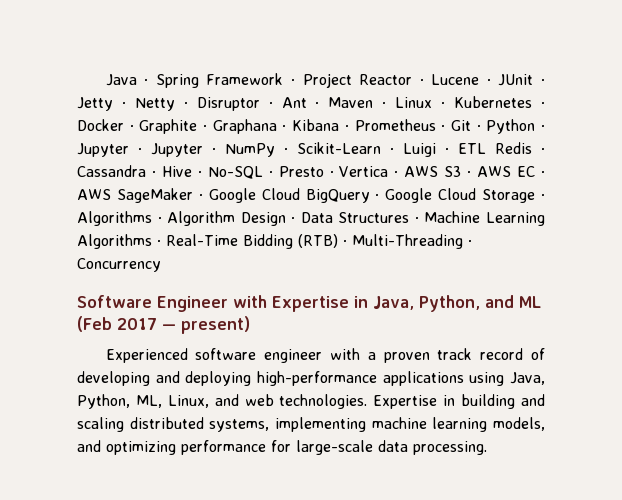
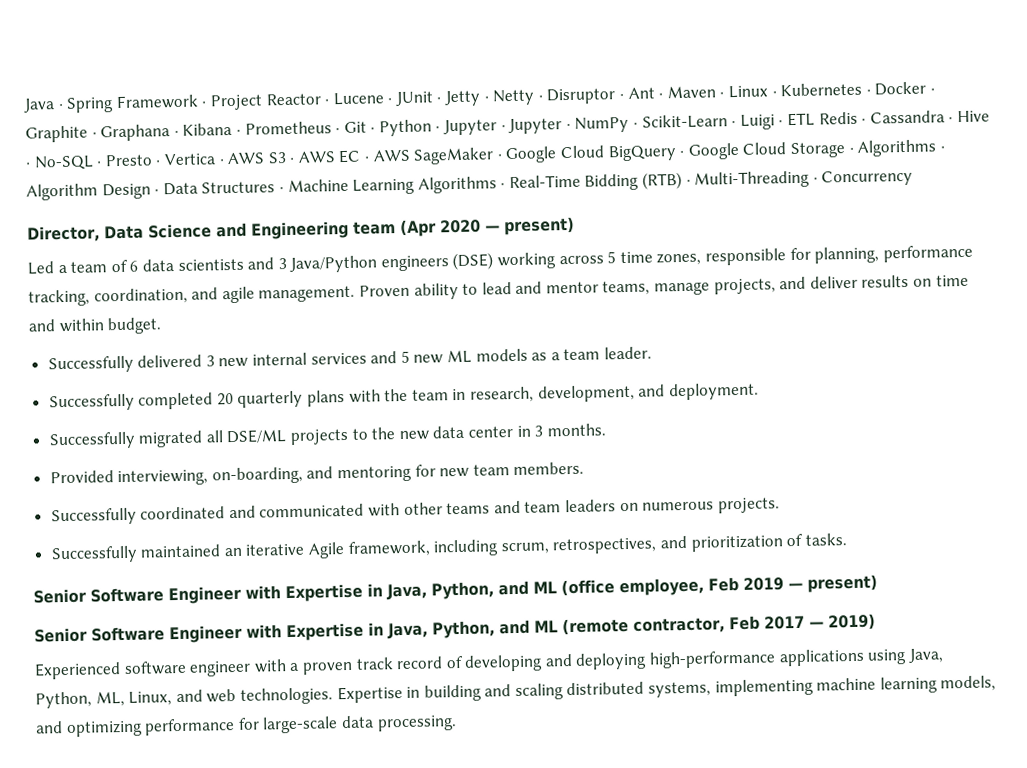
- Software Engineer with Expertise in Java, Python, and ML (Feb 2017 — present)
+ Director, Data Science and Engineering team (Apr 2020 — present)
+ Led a team of 6 data scientists and 3 Java/Python engineers (DSE) working across 5 time zones, responsible for planning, performance tracking, coordination, and agile management. Proven ability to lead and mentor teams, manage projects, and deliver results on time and within budget.
+ Successfully delivered 3 new internal services and 5 new ML models as a team leader.
+ Successfully completed 20 quarterly plans with the team in research, development, and deployment.
+ Successfully migrated all DSE/ML projects to the new data center in 3 months.
+ Provided interviewing, on-boarding, and mentoring for new team members.
+ Successfully coordinated and communicated with other teams and team leaders on numerous projects.
+ Successfully maintained an iterative Agile framework, including scrum, retrospectives, and prioritization of tasks.
+ Senior Software Engineer with Expertise in Java, Python, and ML (office employee, Feb 2019 — present)
+ Senior Software Engineer with Expertise in Java, Python, and ML (remote contractor, Feb 2017 — 2019)

